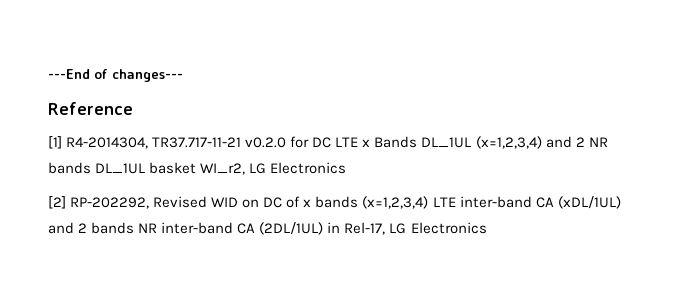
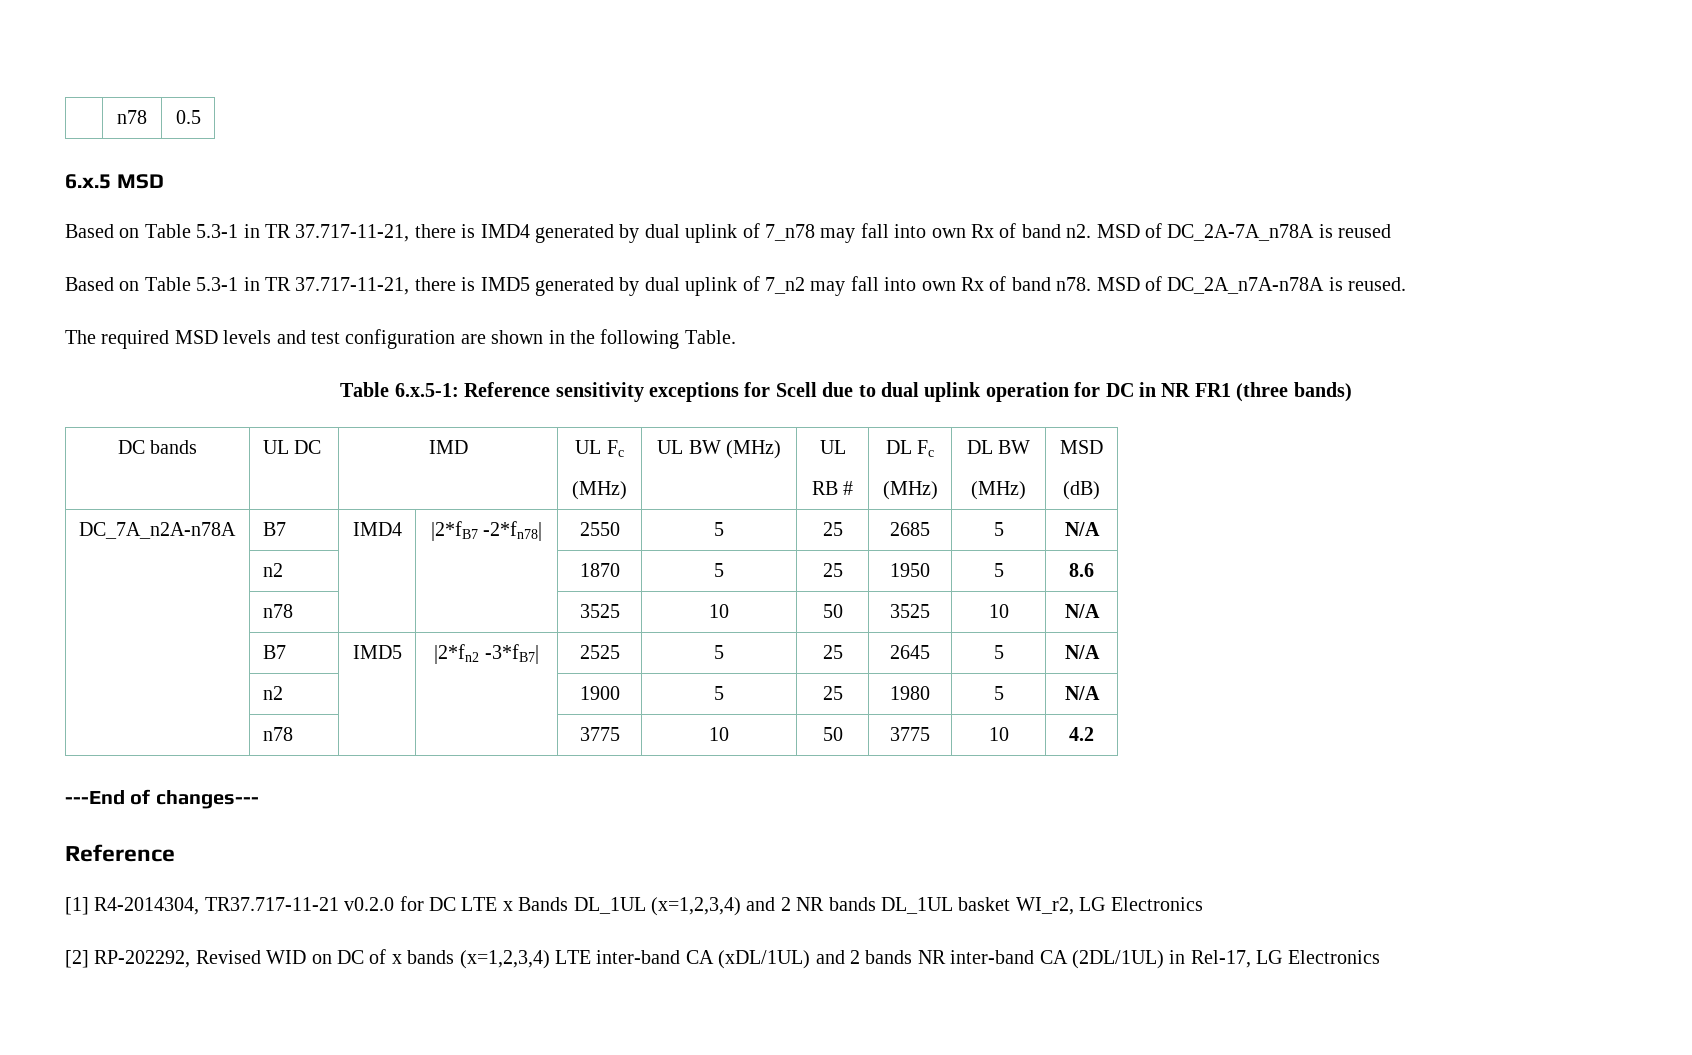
+ | n78 | 0.5
+ 6.x.5 MSD
+ Based on Table 5.3-1 in TR 37.717-11-21, there is IMD4 generated by dual uplink of 7_n78 may fall into own Rx of band n2. MSD of DC_2A-7A_n78A is reused
+ Based on Table 5.3-1 in TR 37.717-11-21, there is IMD5 generated by dual uplink of 7_n2 may fall into own Rx of band n78. MSD of DC_2A_n7A-n78A is reused.
+ The required MSD levels and test configuration are shown in the following Table.
+ Table 6.x.5-1: Reference sensitivity exceptions for Scell due to dual uplink operation for DC in NR FR1 (three bands)
+ DC bands | UL DC | IMD | UL Fc
+ (MHz) | UL BW (MHz) | UL
+ RB # | DL Fc
+ (MHz) | DL BW
+ (MHz) | MSD
+ (dB)
+ DC_7A_n2A-n78A | B7 | IMD4 | |2*fB7 -2*fn78| | 2550 | 5 | 25 | 2685 | 5 | N/A
+ | n2 | | | 1870 | 5 | 25 | 1950 | 5 | 8.6
+ | n78 | | | 3525 | 10 | 50 | 3525 | 10 | N/A
+ | B7 | IMD5 | |2*fn2 -3*fB7| | 2525 | 5 | 25 | 2645 | 5 | N/A
+ | n2 | | | 1900 | 5 | 25 | 1980 | 5 | N/A
+ | n78 | | | 3775 | 10 | 50 | 3775 | 10 | 4.2

